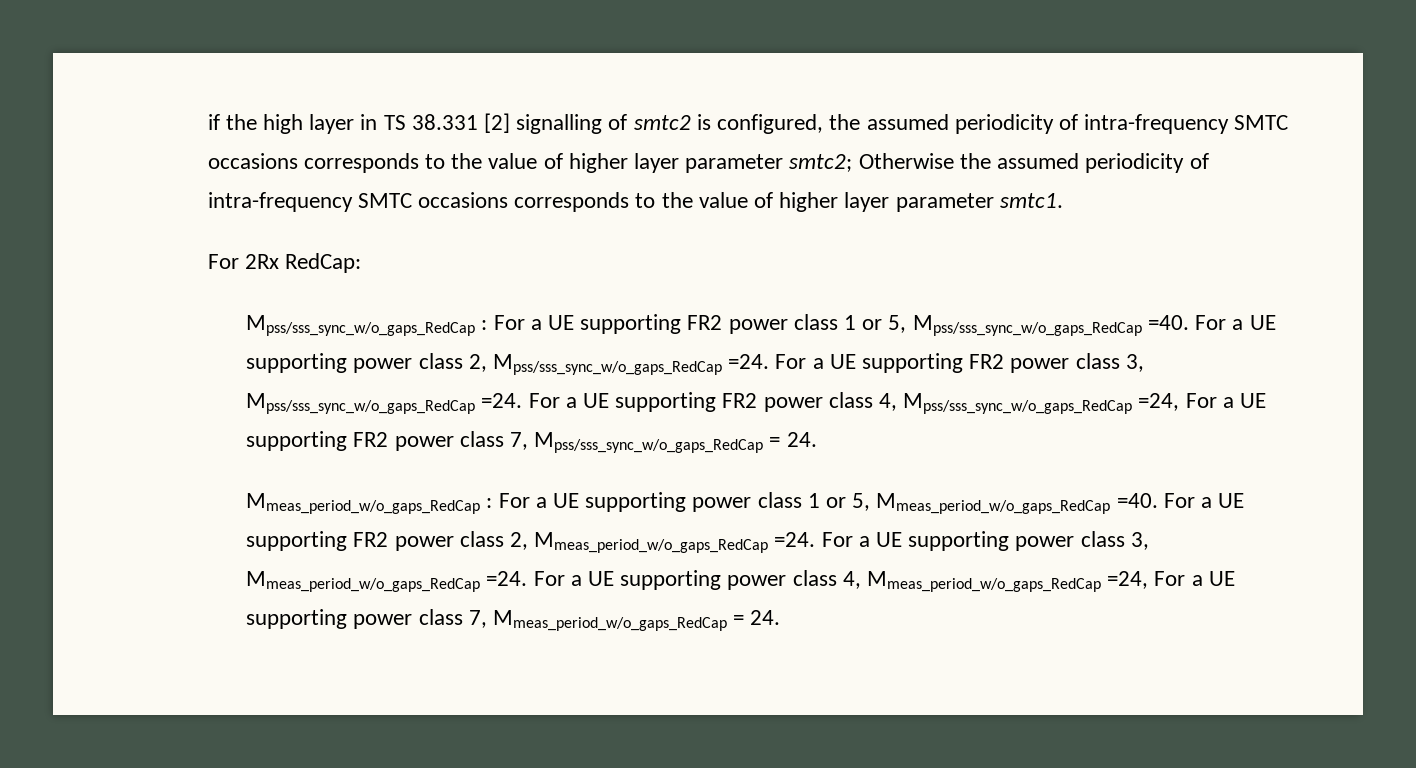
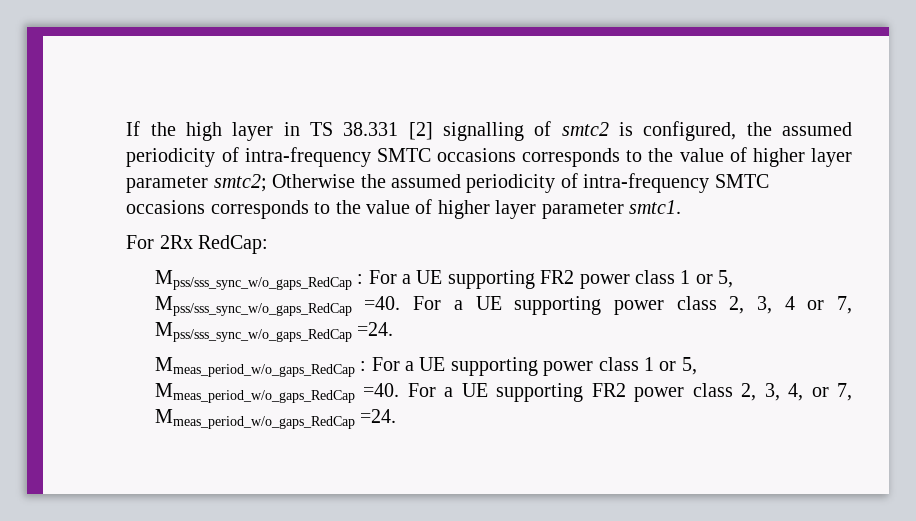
- if the high layer in TS 38.331 [2] signalling of smtc2 is configured, the assumed periodicity of intra-frequency SMTC occasions corresponds to the value of higher layer parameter smtc2; Otherwise the assumed periodicity of intra-frequency SMTC occasions corresponds to the value of higher layer parameter smtc1.
+ If the high layer in TS 38.331 [2] signalling of smtc2 is configured, the assumed periodicity of intra-frequency SMTC occasions corresponds to the value of higher layer parameter smtc2; Otherwise the assumed periodicity of intra-frequency SMTC occasions corresponds to the value of higher layer parameter smtc1.
- For a UE supporting power class 2, Mpss/sss_sync_w/o_gaps_RedCap =24. For a UE supporting FR2 power class 3, Mpss/sss_sync_w/o_gaps_RedCap =24. For a UE supporting FR2 power class 4, Mpss/sss_sync_w/o_gaps_RedCap =24, For a UE supporting FR2 power class 7, Mpss/sss_sync_w/o_gaps_RedCap = 24.
+ For a UE supporting power class 2, 3, 4 or 7, Mpss/sss_sync_w/o_gaps_RedCap =24.
- For a UE supporting FR2 power class 2, Mmeas_period_w/o_gaps_RedCap =24. For a UE supporting power class 3, Mmeas_period_w/o_gaps_RedCap =24. For a UE supporting power class 4, Mmeas_period_w/o_gaps_RedCap =24, For a UE supporting power class 7, Mmeas_period_w/o_gaps_RedCap = 24.
+ For a UE supporting FR2 power class 2, 3, 4, or 7, Mmeas_period_w/o_gaps_RedCap =24.

